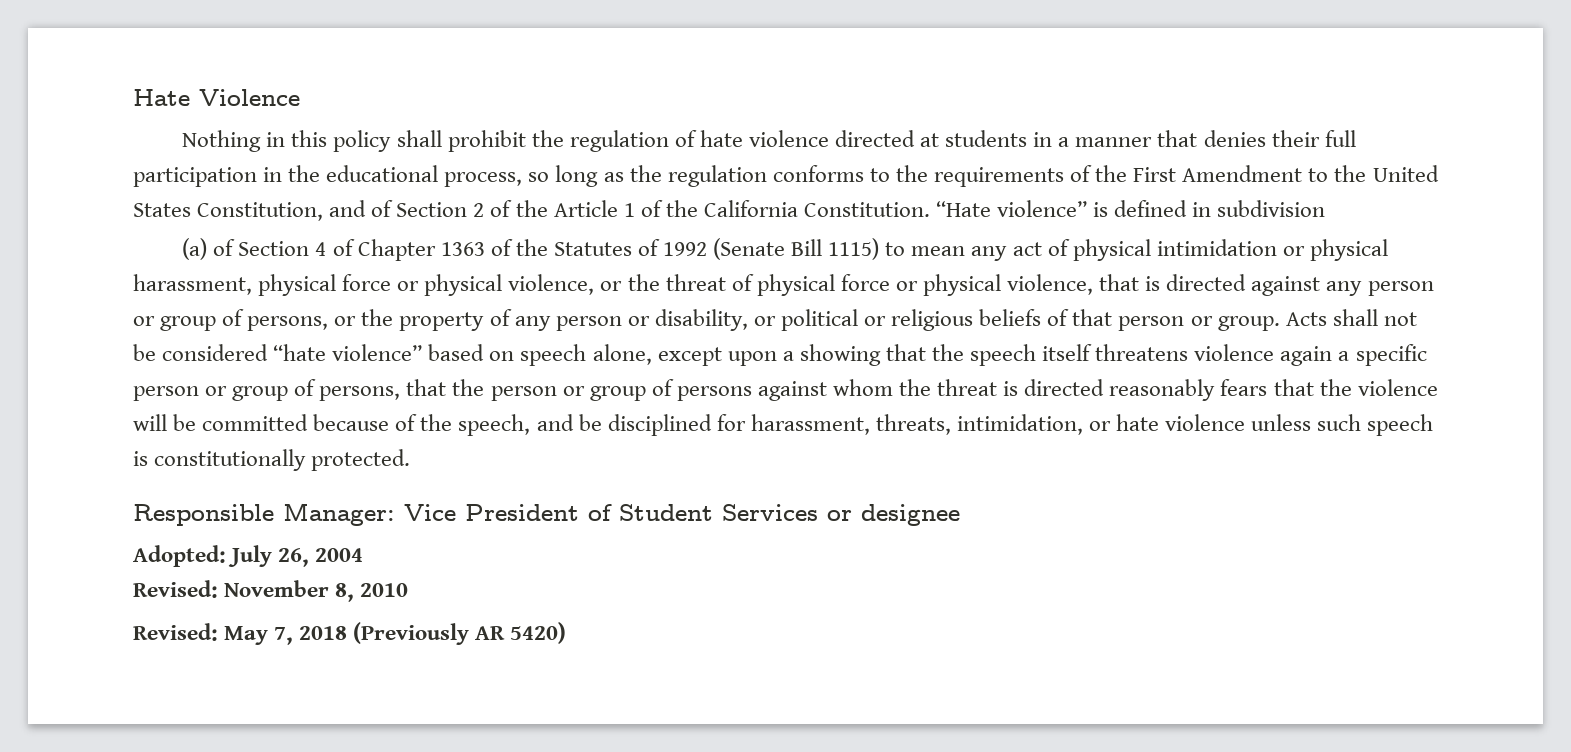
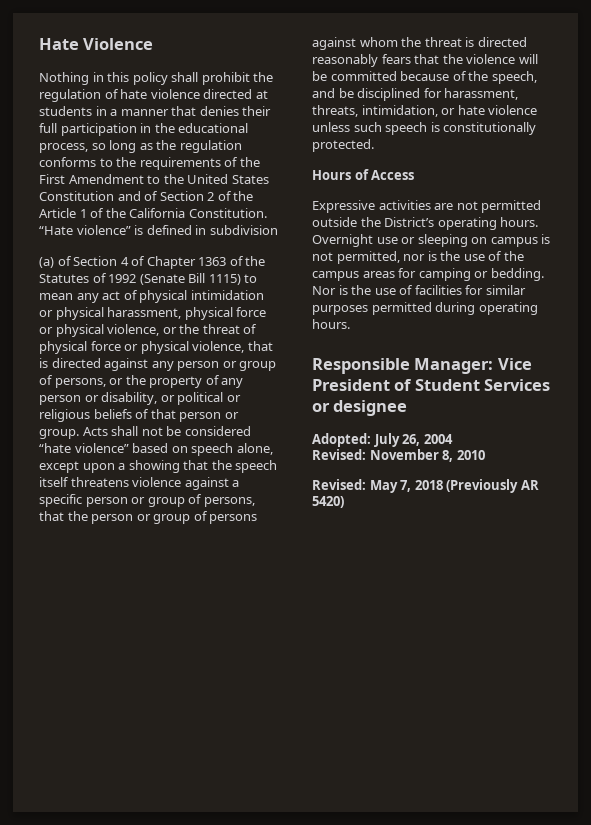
- Nothing in this policy shall prohibit the regulation of hate violence directed at students in a manner that denies their full participation in the educational process, so long as the regulation conforms to the requirements of the First Amendment to the United States Constitution, and of Section 2 of the Article 1 of the California Constitution.
+ Nothing in this policy shall prohibit the regulation of hate violence directed at students in a manner that denies their full participation in the educational process, so long as the regulation conforms to the requirements of the First Amendment to the United States Constitution and of Section 2 of the Article 1 of the California Constitution.
- Acts shall not be considered “hate violence” based on speech alone, except upon a showing that the speech itself threatens violence again a specific person or group of persons, that the person or group of persons against whom the threat is directed reasonably fears that the violence will be committed because of the speech, and be disciplined for harassment, threats, intimidation, or hate violence unless such speech is constitutionally protected.
+ Acts shall not be considered “hate violence” based on speech alone, except upon a showing that the speech itself threatens violence against a specific person or group of persons, that the person or group of persons against whom the threat is directed reasonably fears that the violence will be committed because of the speech, and be disciplined for harassment, threats, intimidation, or hate violence unless such speech is constitutionally protected.
+ Hours of Access
+ Expressive activities are not permitted outside the District’s operating hours. Overnight use or sleeping on campus is not permitted, nor is the use of the campus areas for camping or bedding. Nor is the use of facilities for similar purposes permitted during operating hours.

